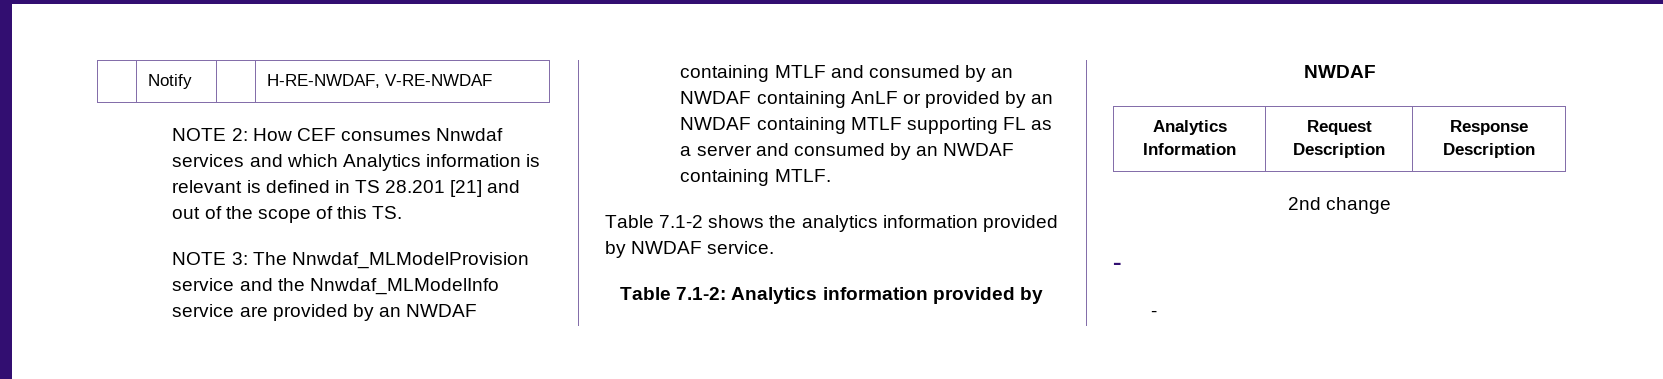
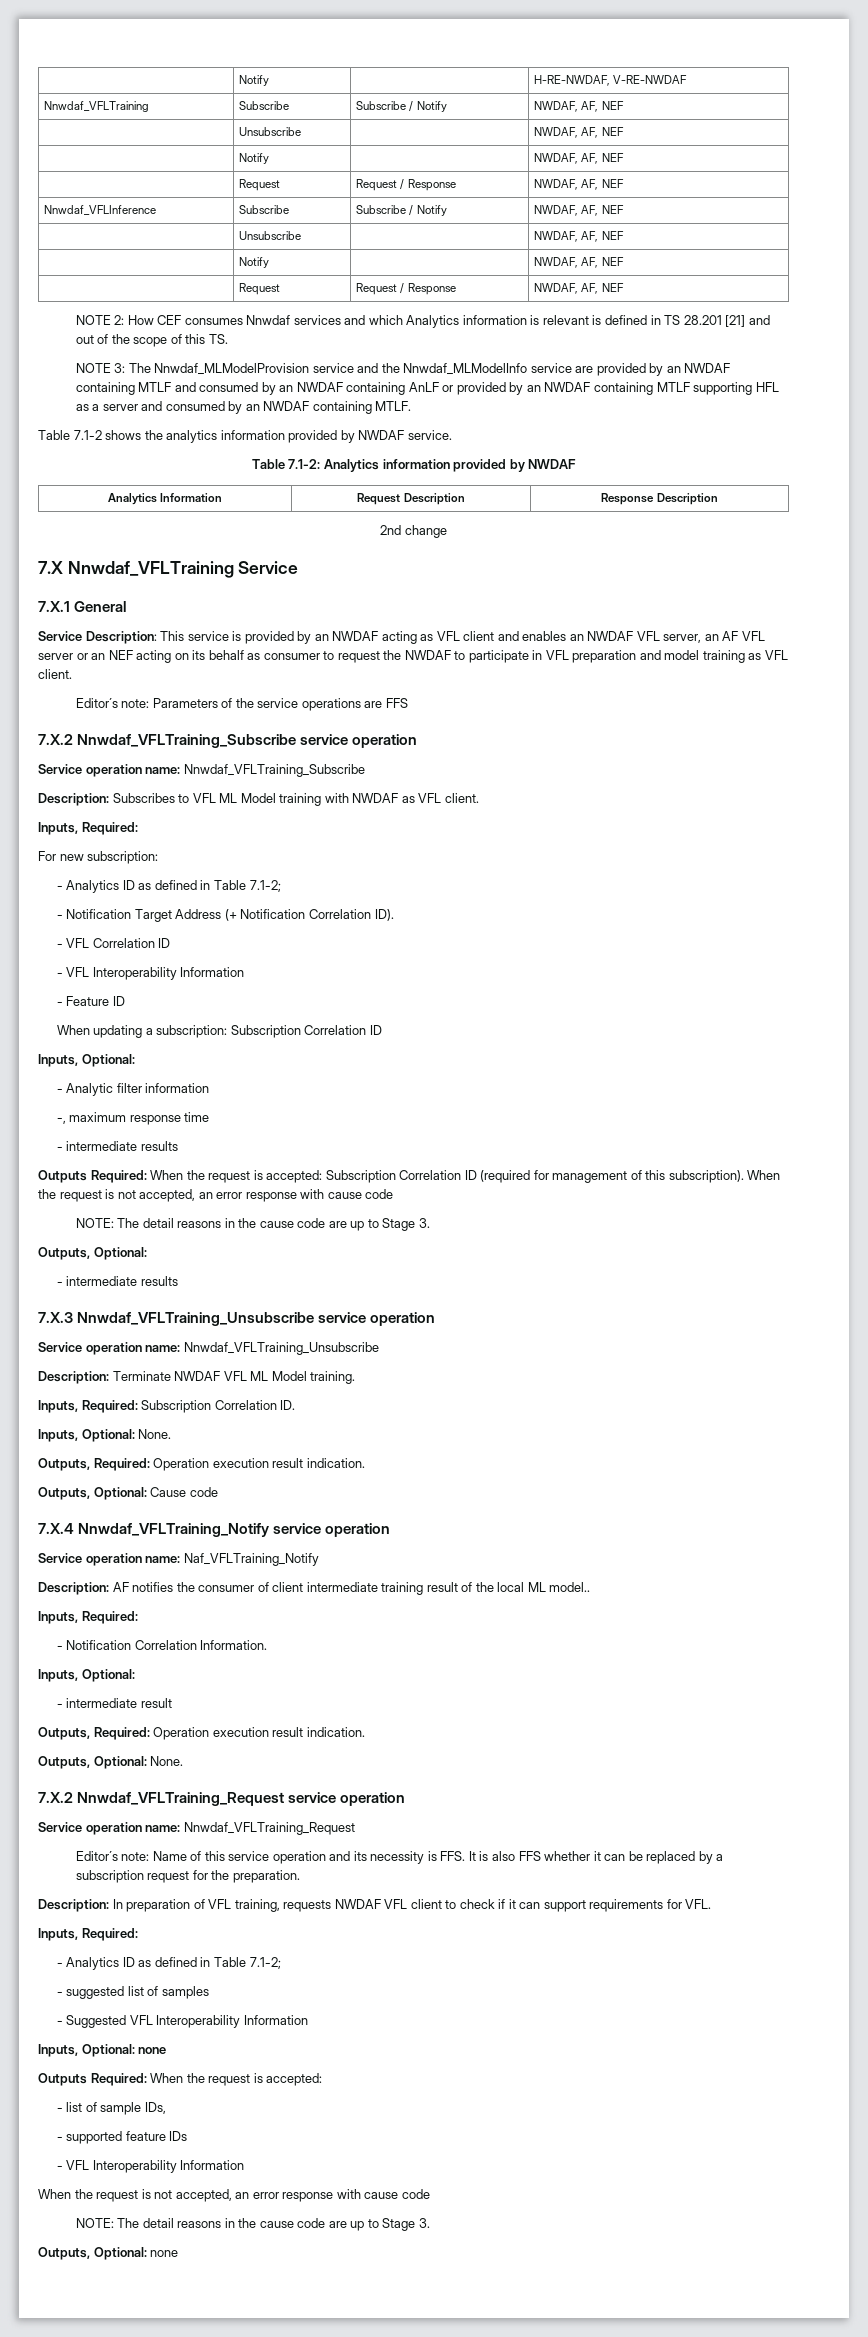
+ Nnwdaf_VFLTraining | Subscribe | Subscribe / Notify | NWDAF, AF, NEF
+ | Unsubscribe | | NWDAF, AF, NEF
+ | Notify | | NWDAF, AF, NEF
+ | Request | Request / Response | NWDAF, AF, NEF
+ Nnwdaf_VFLInference | Subscribe | Subscribe / Notify | NWDAF, AF, NEF
+ | Unsubscribe | | NWDAF, AF, NEF
+ | Notify | | NWDAF, AF, NEF
+ | Request | Request / Response | NWDAF, AF, NEF
- NOTE 3: The Nnwdaf_MLModelProvision service and the Nnwdaf_MLModelInfo service are provided by an NWDAF containing MTLF and consumed by an NWDAF containing AnLF or provided by an NWDAF containing MTLF supporting FL as a server and consumed by an NWDAF containing MTLF.
+ NOTE 3: The Nnwdaf_MLModelProvision service and the Nnwdaf_MLModelInfo service are provided by an NWDAF containing MTLF and consumed by an NWDAF containing AnLF or provided by an NWDAF containing MTLF supporting HFL as a server and consumed by an NWDAF containing MTLF.
  2nd change
- -
- -
+ 7.X Nnwdaf_VFLTraining Service
+ 7.X.1 General
+ Service Description: This service is provided by an NWDAF acting as VFL client and enables an NWDAF VFL server, an AF VFL server or an NEF acting on its behalf as consumer to request the NWDAF to participate in VFL preparation and model training as VFL client.
+ Editor´s note: Parameters of the service operations are FFS
+ 7.X.2 Nnwdaf_VFLTraining_Subscribe service operation
+ Service operation name: Nnwdaf_VFLTraining_Subscribe
+ Description: Subscribes to VFL ML Model training with NWDAF as VFL client.
+ Inputs, Required:
+ For new subscription:
+ - Analytics ID as defined in Table 7.1-2;
+ - Notification Target Address (+ Notification Correlation ID).
+ - VFL Correlation ID
+ - VFL Interoperability Information
+ - Feature ID
+ When updating a subscription: Subscription Correlation ID
+ Inputs, Optional:
+ - Analytic filter information
+ -, maximum response time
+ - intermediate results
+ Outputs Required: When the request is accepted: Subscription Correlation ID (required for management of this subscription). When the request is not accepted, an error response with cause code
+ NOTE: The detail reasons in the cause code are up to Stage 3.
+ Outputs, Optional:
+ - intermediate results
+ 7.X.3 Nnwdaf_VFLTraining_Unsubscribe service operation
+ Service operation name: Nnwdaf_VFLTraining_Unsubscribe
+ Description: Terminate NWDAF VFL ML Model training.
+ Inputs, Required: Subscription Correlation ID.
+ Inputs, Optional: None.
+ Outputs, Required: Operation execution result indication.
+ Outputs, Optional: Cause code
+ 7.X.4 Nnwdaf_VFLTraining_Notify service operation
+ Service operation name: Naf_VFLTraining_Notify
+ Description: AF notifies the consumer of client intermediate training result of the local ML model..
+ Inputs, Required:
+ - Notification Correlation Information.
+ Inputs, Optional:
+ - intermediate result
+ Outputs, Required: Operation execution result indication.
+ Outputs, Optional: None.
+ 7.X.2 Nnwdaf_VFLTraining_Request service operation
+ Service operation name: Nnwdaf_VFLTraining_Request
+ Editor´s note: Name of this service operation and its necessity is FFS. It is also FFS whether it can be replaced by a subscription request for the preparation.
+ Description: In preparation of VFL training, requests NWDAF VFL client to check if it can support requirements for VFL.
+ Inputs, Required:
+ - Analytics ID as defined in Table 7.1-2;
+ - suggested list of samples
+ - Suggested VFL Interoperability Information
+ Inputs, Optional: none
+ Outputs Required: When the request is accepted:
+ - list of sample IDs,
+ - supported feature IDs
+ - VFL Interoperability Information
+ When the request is not accepted, an error response with cause code
+ NOTE: The detail reasons in the cause code are up to Stage 3.
+ Outputs, Optional: none

